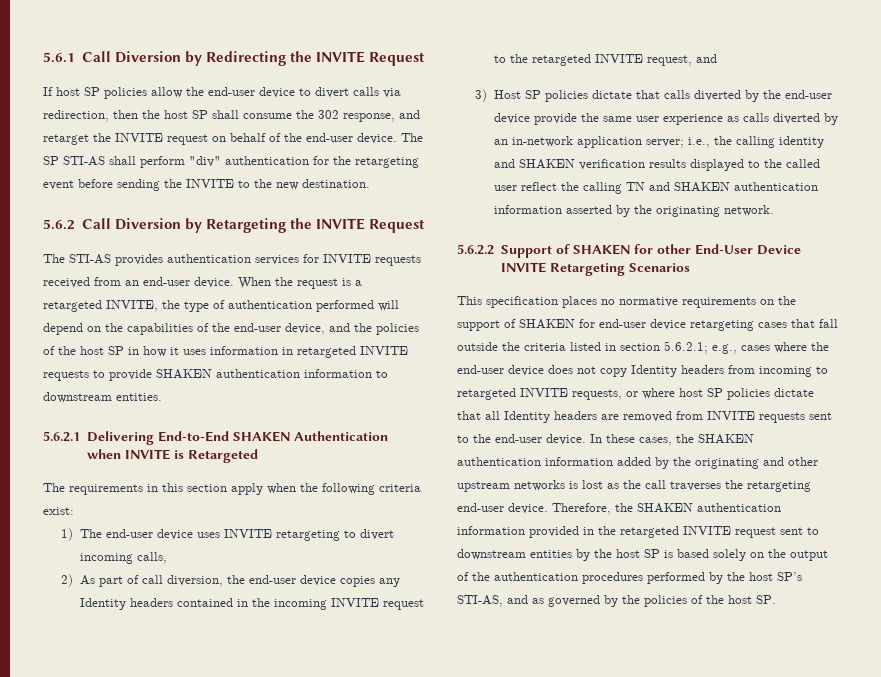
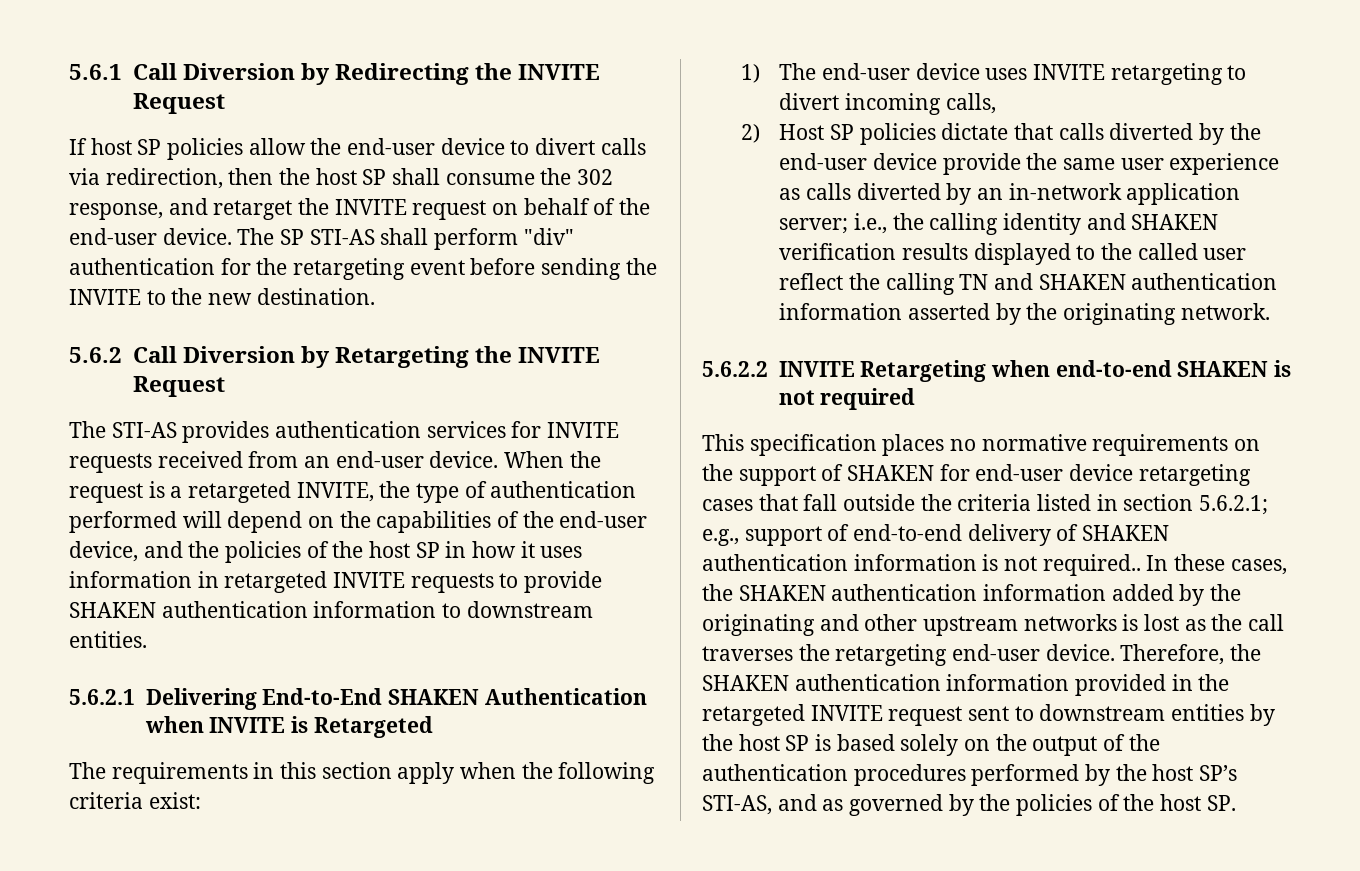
- 2) As part of call diversion, the end-user device copies any Identity headers contained in the incoming INVITE request to the retargeted INVITE request, and
- 3) Host SP policies dictate that calls diverted by the end-user device provide the same user experience as calls diverted by an in-network application server; i.e., the calling identity and SHAKEN verification results displayed to the called user reflect the calling TN and SHAKEN authentication information asserted by the originating network.
+ 2) Host SP policies dictate that calls diverted by the end-user device provide the same user experience as calls diverted by an in-network application server; i.e., the calling identity and SHAKEN verification results displayed to the called user reflect the calling TN and SHAKEN authentication information asserted by the originating network.
- 5.6.2.2 Support of SHAKEN for other End-User Device INVITE Retargeting Scenarios
+ 5.6.2.2 INVITE Retargeting when end-to-end SHAKEN is not required
- This specification places no normative requirements on the support of SHAKEN for end-user device retargeting cases that fall outside the criteria listed in section 5.6.2.1; e.g., cases where the end-user device does not copy Identity headers from incoming to retargeted INVITE requests, or where host SP policies dictate that all Identity headers are removed from INVITE requests sent to the end-user device.
+ This specification places no normative requirements on the support of SHAKEN for end-user device retargeting cases that fall outside the criteria listed in section 5.6.2.1; e.g., support of end-to-end delivery of SHAKEN authentication information is not required..

